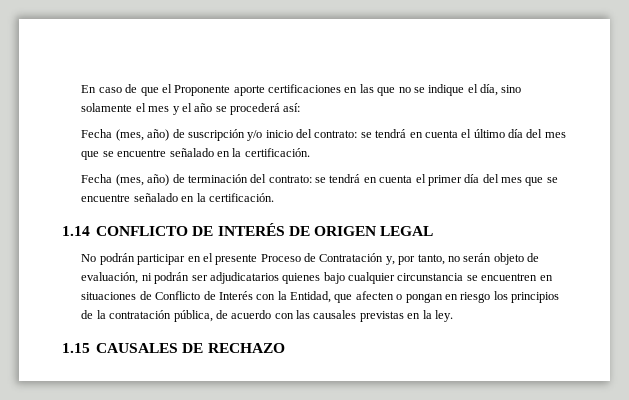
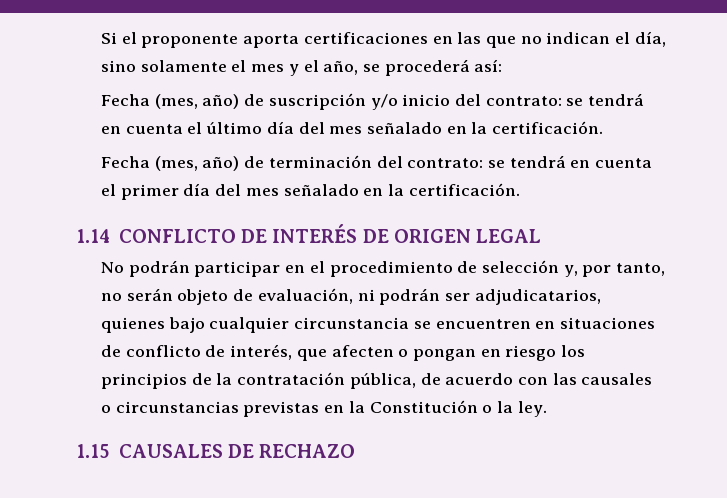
- En caso de que el Proponente aporte certificaciones en las que no se indique el día, sino solamente el mes y el año se procederá así:
+ Si el proponente aporta certificaciones en las que no indican el día, sino solamente el mes y el año, se procederá así:
- Fecha (mes, año) de suscripción y/o inicio del contrato: se tendrá en cuenta el último día del mes que se encuentre señalado en la certificación.
+ Fecha (mes, año) de suscripción y/o inicio del contrato: se tendrá en cuenta el último día del mes señalado en la certificación.
- Fecha (mes, año) de terminación del contrato: se tendrá en cuenta el primer día del mes que se encuentre señalado en la certificación.
+ Fecha (mes, año) de terminación del contrato: se tendrá en cuenta el primer día del mes señalado en la certificación.
- No podrán participar en el presente Proceso de Contratación y, por tanto, no serán objeto de evaluación, ni podrán ser adjudicatarios quienes bajo cualquier circunstancia se encuentren en situaciones de Conflicto de Interés con la Entidad, que afecten o pongan en riesgo los principios de la contratación pública, de acuerdo con las causales previstas en la ley.
+ No podrán participar en el procedimiento de selección y, por tanto, no serán objeto de evaluación, ni podrán ser adjudicatarios, quienes bajo cualquier circunstancia se encuentren en situaciones de conflicto de interés, que afecten o pongan en riesgo los principios de la contratación pública, de acuerdo con las causales o circunstancias previstas en la Constitución o la ley.

